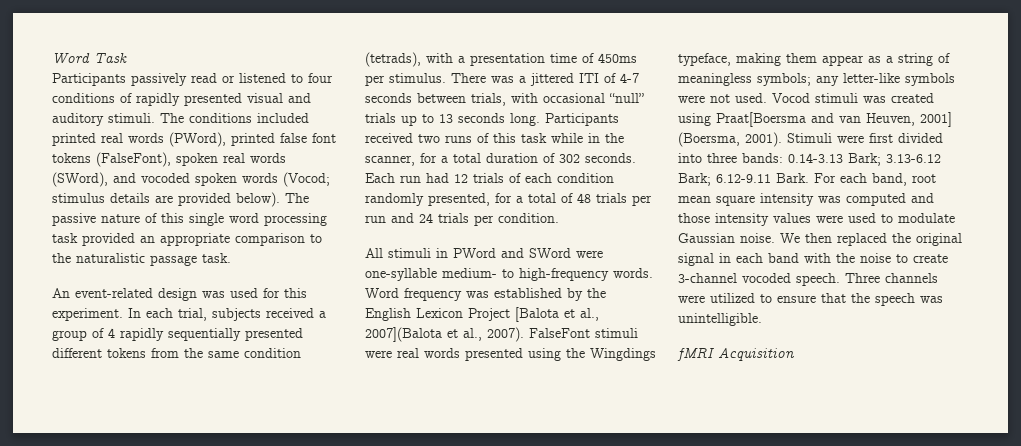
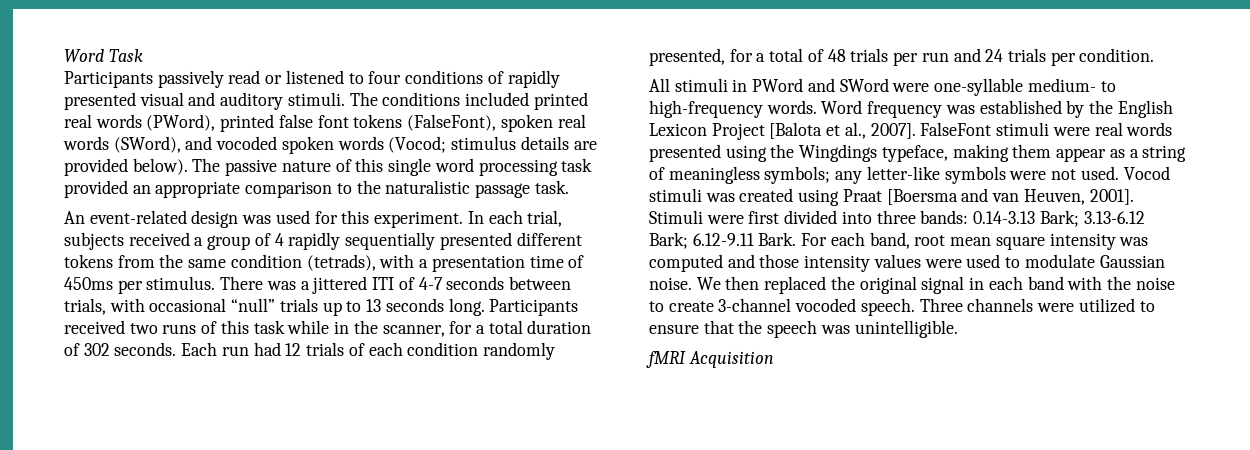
- Word frequency was established by the English Lexicon Project [Balota et al., 2007](Balota et al., 2007).
+ Word frequency was established by the English Lexicon Project [Balota et al., 2007].
- Vocod stimuli was created using Praat[Boersma and van Heuven, 2001] (Boersma, 2001).
+ Vocod stimuli was created using Praat [Boersma and van Heuven, 2001].

